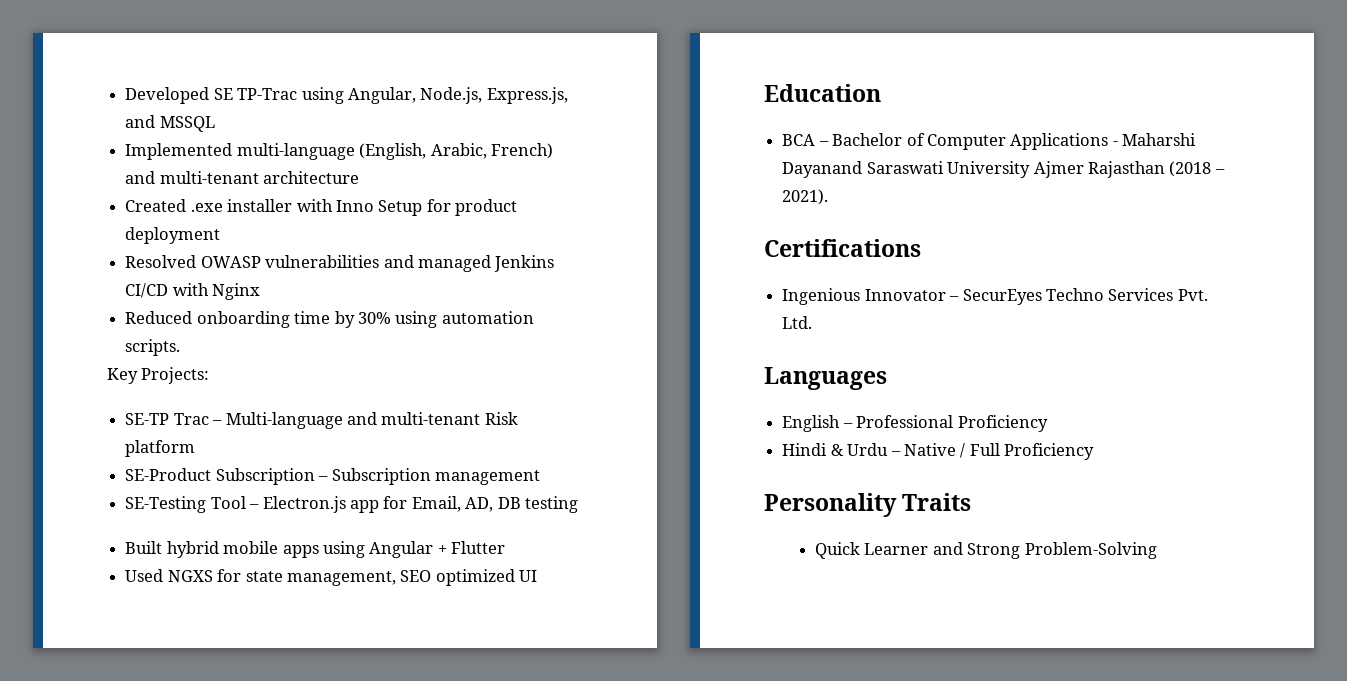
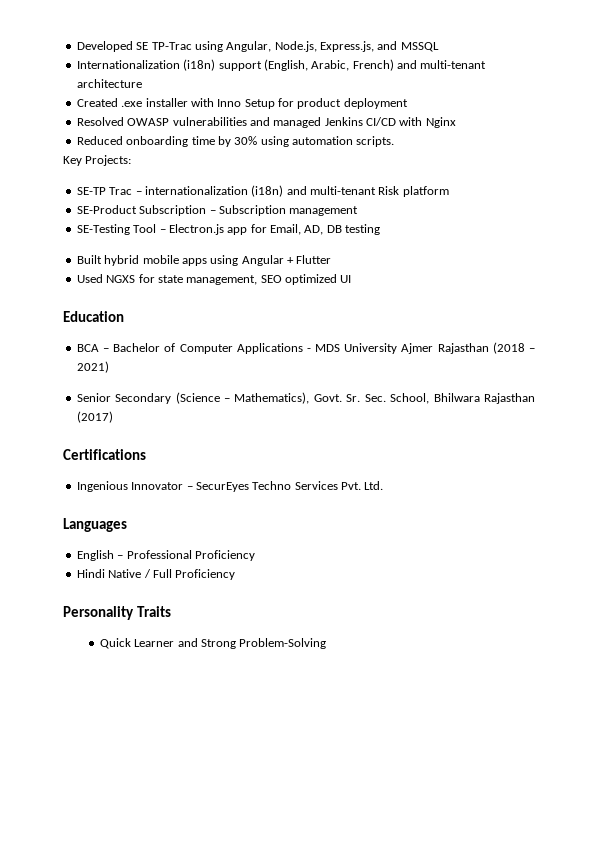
- Implemented multi-language (English, Arabic, French) and multi-tenant architecture
+ Internationalization (i18n) support (English, Arabic, French) and multi-tenant architecture
- SE-TP Trac – Multi-language and multi-tenant Risk platform
+ SE-TP Trac – internationalization (i18n) and multi-tenant Risk platform
- BCA – Bachelor of Computer Applications - Maharshi Dayanand Saraswati University Ajmer Rajasthan (2018 – 2021).
+ BCA – Bachelor of Computer Applications - MDS University Ajmer Rajasthan (2018 – 2021)
+ Senior Secondary (Science – Mathematics), Govt. Sr. Sec. School, Bhilwara Rajasthan (2017)
- Hindi & Urdu – Native / Full Proficiency
+ Hindi Native / Full Proficiency

